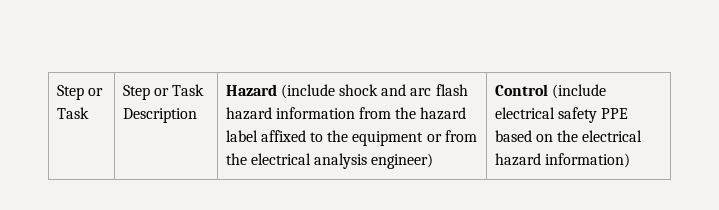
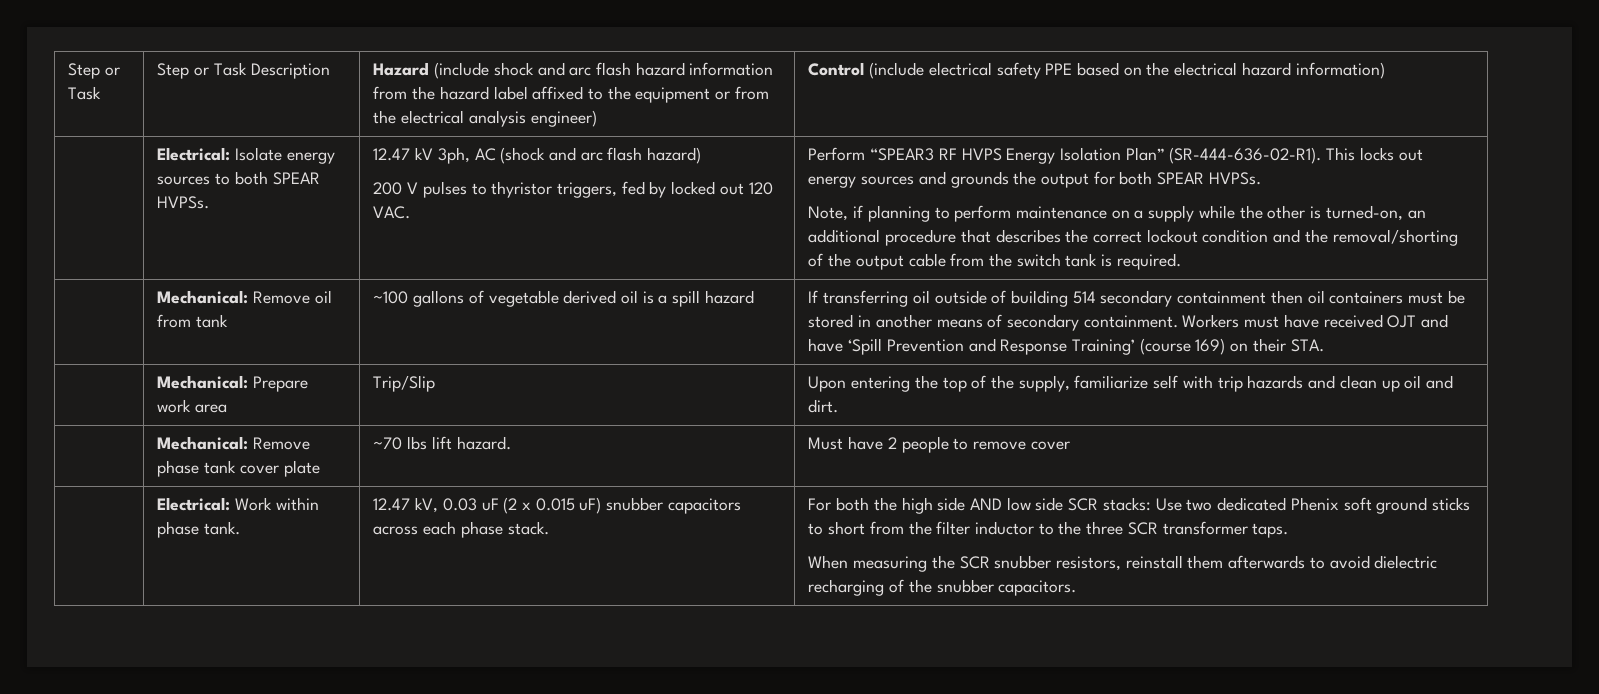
+ Electrical: Isolate energy sources to both SPEAR HVPSs. | 12.47 kV 3ph, AC (shock and arc flash hazard)
+ 200 V pulses to thyristor triggers, fed by locked out 120 VAC. | Perform “SPEAR3 RF HVPS Energy Isolation Plan” (SR-444-636-02-R1). This locks out energy sources and grounds the output for both SPEAR HVPSs.
+ Note, if planning to perform maintenance on a supply while the other is turned-on, an additional procedure that describes the correct lockout condition and the removal/shorting of the output cable from the switch tank is required.
+ | Mechanical: Remove oil from tank | ~100 gallons of vegetable derived oil is a spill hazard | If transferring oil outside of building 514 secondary containment then oil containers must be stored in another means of secondary containment. Workers must have received OJT and have ‘Spill Prevention and Response Training’ (course 169) on their STA.
+ | Mechanical: Prepare work area | Trip/Slip | Upon entering the top of the supply, familiarize self with trip hazards and clean up oil and dirt.
+ | Mechanical: Remove phase tank cover plate | ~70 lbs lift hazard. | Must have 2 people to remove cover
+ | Electrical: Work within phase tank. | 12.47 kV, 0.03 uF (2 x 0.015 uF) snubber capacitors across each phase stack. | For both the high side AND low side SCR stacks: Use two dedicated Phenix soft ground sticks to short from the filter inductor to the three SCR transformer taps.
+ When measuring the SCR snubber resistors, reinstall them afterwards to avoid dielectric recharging of the snubber capacitors.

